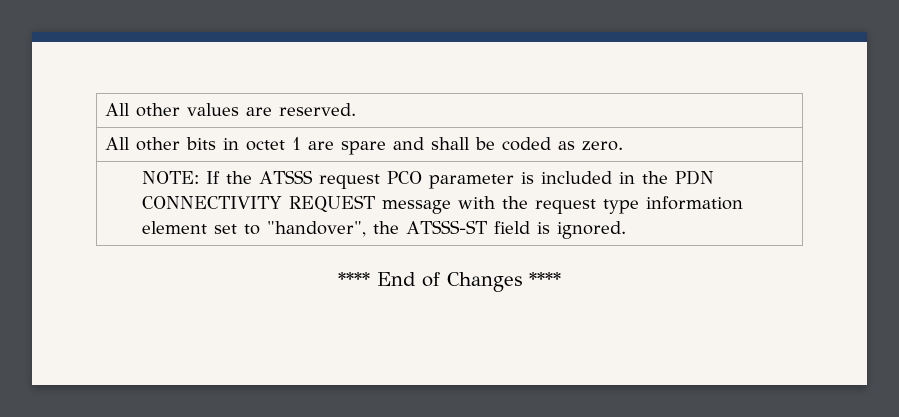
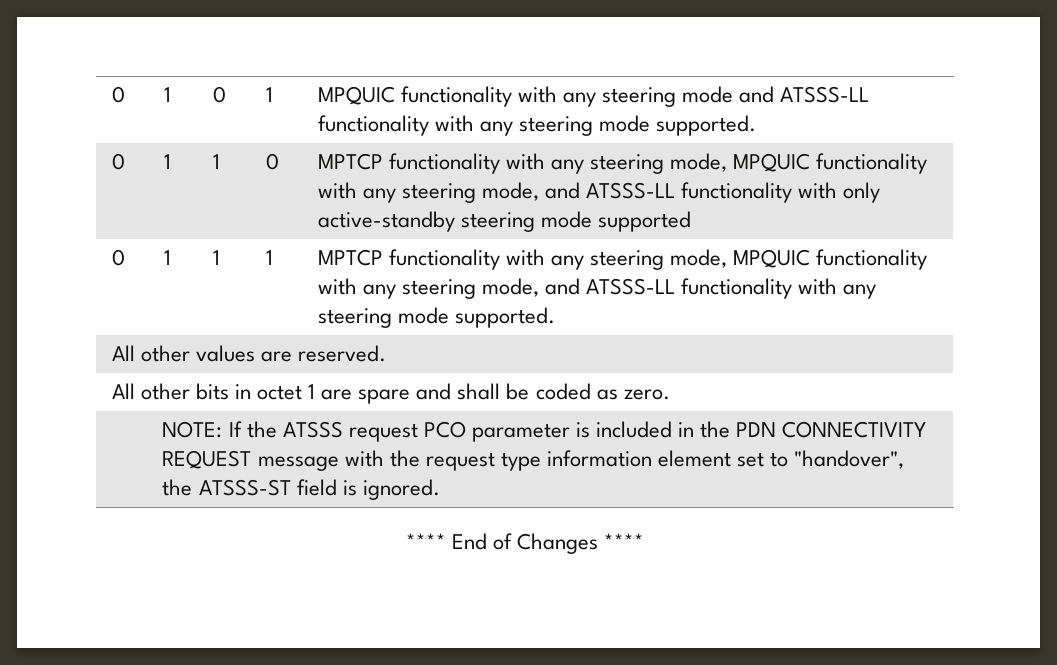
+ 0 | 1 | 0 | 1 | MPQUIC functionality with any steering mode and ATSSS-LL functionality with any steering mode supported.
+ 0 | 1 | 1 | 0 | MPTCP functionality with any steering mode, MPQUIC functionality with any steering mode, and ATSSS-LL functionality with only active-standby steering mode supported
+ 0 | 1 | 1 | 1 | MPTCP functionality with any steering mode, MPQUIC functionality with any steering mode, and ATSSS-LL functionality with any steering mode supported.

